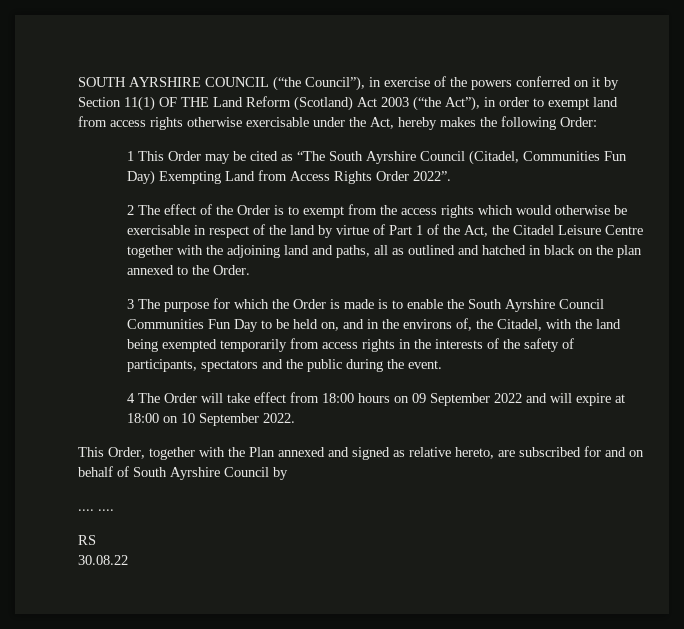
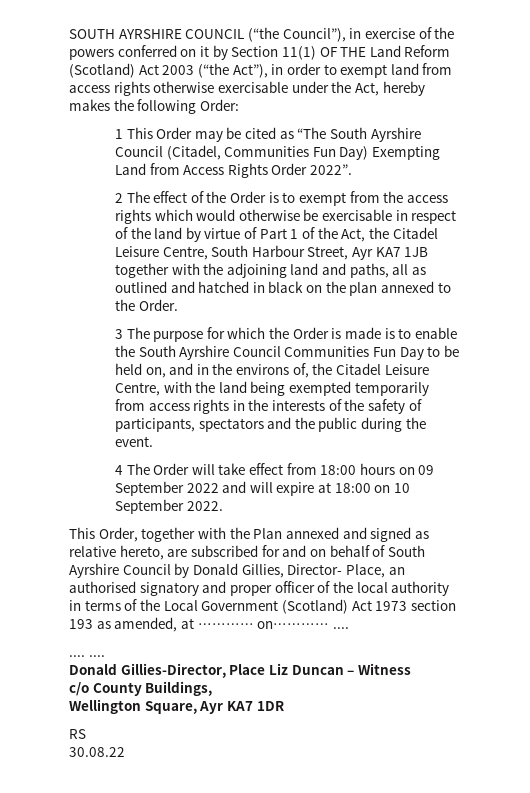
- 2 The effect of the Order is to exempt from the access rights which would otherwise be exercisable in respect of the land by virtue of Part 1 of the Act, the Citadel Leisure Centre together with the adjoining land and paths, all as outlined and hatched in black on the plan annexed to the Order.
+ 2 The effect of the Order is to exempt from the access rights which would otherwise be exercisable in respect of the land by virtue of Part 1 of the Act, the Citadel Leisure Centre, South Harbour Street, Ayr KA7 1JB together with the adjoining land and paths, all as outlined and hatched in black on the plan annexed to the Order.
- 3 The purpose for which the Order is made is to enable the South Ayrshire Council Communities Fun Day to be held on, and in the environs of, the Citadel, with the land being exempted temporarily from access rights in the interests of the safety of participants, spectators and the public during the event.
+ 3 The purpose for which the Order is made is to enable the South Ayrshire Council Communities Fun Day to be held on, and in the environs of, the Citadel Leisure Centre, with the land being exempted temporarily from access rights in the interests of the safety of participants, spectators and the public during the event.
- This Order, together with the Plan annexed and signed as relative hereto, are subscribed for and on behalf of South Ayrshire Council by
+ This Order, together with the Plan annexed and signed as relative hereto, are subscribed for and on behalf of South Ayrshire Council by Donald Gillies, Director- Place, an authorised signatory and proper officer of the local authority in terms of the Local Government (Scotland) Act 1973 section 193 as amended, at ………… on………… ....
  .... ....
+ Donald Gillies-Director, Place Liz Duncan – Witness
+ c/o County Buildings,
+ Wellington Square, Ayr KA7 1DR

